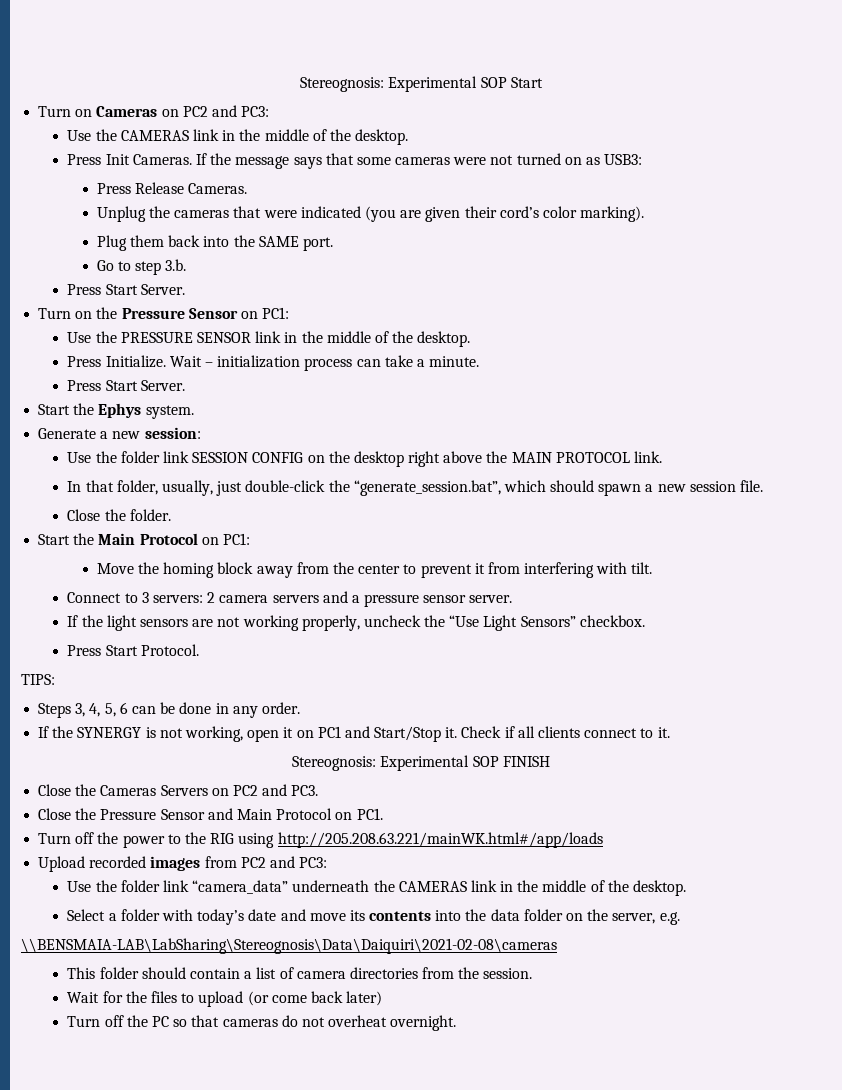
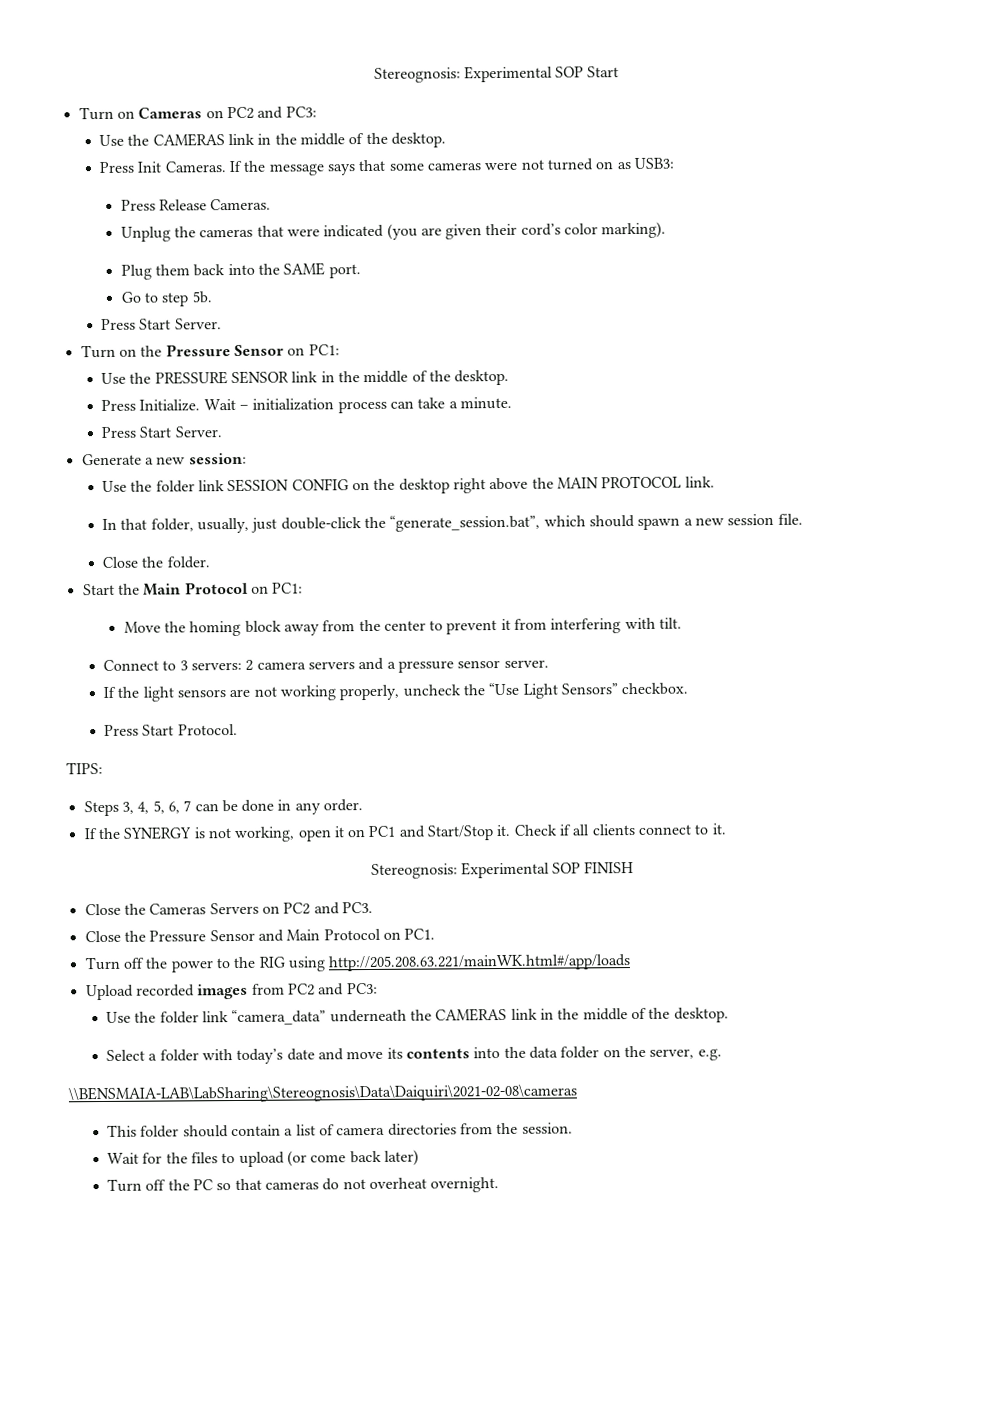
- Go to step 3.b.
+ Go to step 5b.
- Start the Ephys system.
- Steps 3, 4, 5, 6 can be done in any order.
+ Steps 3, 4, 5, 6, 7 can be done in any order.

